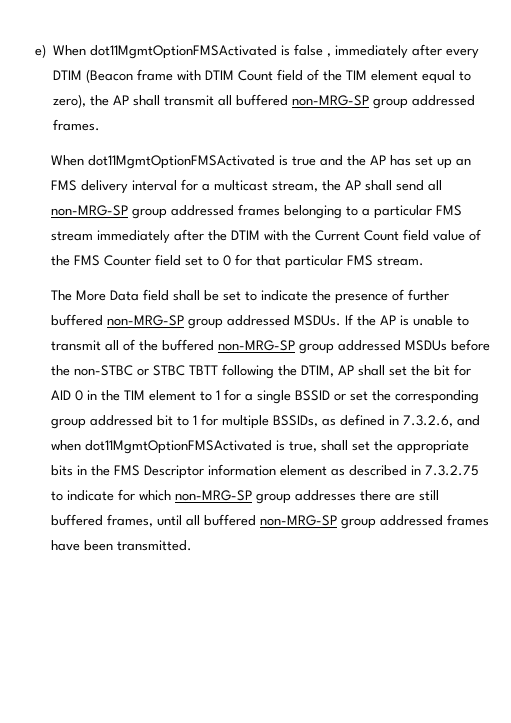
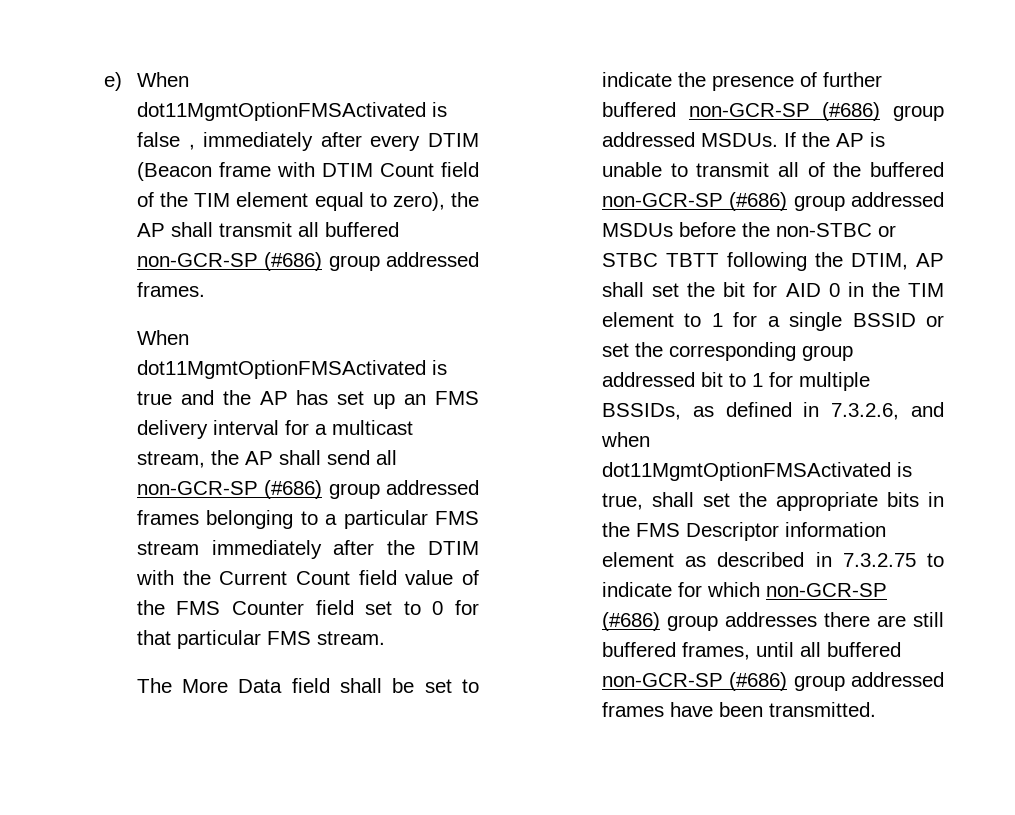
- e) When dot11MgmtOptionFMSActivated is false , immediately after every DTIM (Beacon frame with DTIM Count field of the TIM element equal to zero), the AP shall transmit all buffered non-MRG-SP group addressed frames.
+ e) When dot11MgmtOptionFMSActivated is false , immediately after every DTIM (Beacon frame with DTIM Count field of the TIM element equal to zero), the AP shall transmit all buffered non-GCR-SP (#686) group addressed frames.
- When dot11MgmtOptionFMSActivated is true and the AP has set up an FMS delivery interval for a multicast stream, the AP shall send all non-MRG-SP group addressed frames belonging to a particular FMS stream immediately after the DTIM with the Current Count field value of the FMS Counter field set to 0 for that particular FMS stream.
+ When dot11MgmtOptionFMSActivated is true and the AP has set up an FMS delivery interval for a multicast stream, the AP shall send all non-GCR-SP (#686) group addressed frames belonging to a particular FMS stream immediately after the DTIM with the Current Count field value of the FMS Counter field set to 0 for that particular FMS stream.
- The More Data field shall be set to indicate the presence of further buffered non-MRG-SP group addressed MSDUs.
+ The More Data field shall be set to indicate the presence of further buffered non-GCR-SP (#686) group addressed MSDUs.
- If the AP is unable to transmit all of the buffered non-MRG-SP group addressed MSDUs before the non-STBC or STBC TBTT following the DTIM, AP shall set the bit for AID 0 in the TIM element to 1 for a single BSSID or set the corresponding group addressed bit to 1 for multiple BSSIDs, as defined in 7.3.2.6, and when dot11MgmtOptionFMSActivated is true, shall set the appropriate bits in the FMS Descriptor information element as described in 7.3.2.75 to indicate for which non-MRG-SP group addresses there are still buffered frames, until all buffered non-MRG-SP group addressed frames have been transmitted.
+ If the AP is unable to transmit all of the buffered non-GCR-SP (#686) group addressed MSDUs before the non-STBC or STBC TBTT following the DTIM, AP shall set the bit for AID 0 in the TIM element to 1 for a single BSSID or set the corresponding group addressed bit to 1 for multiple BSSIDs, as defined in 7.3.2.6, and when dot11MgmtOptionFMSActivated is true, shall set the appropriate bits in the FMS Descriptor information element as described in 7.3.2.75 to indicate for which non-GCR-SP (#686) group addresses there are still buffered frames, until all buffered non-GCR-SP (#686) group addressed frames have been transmitted.

